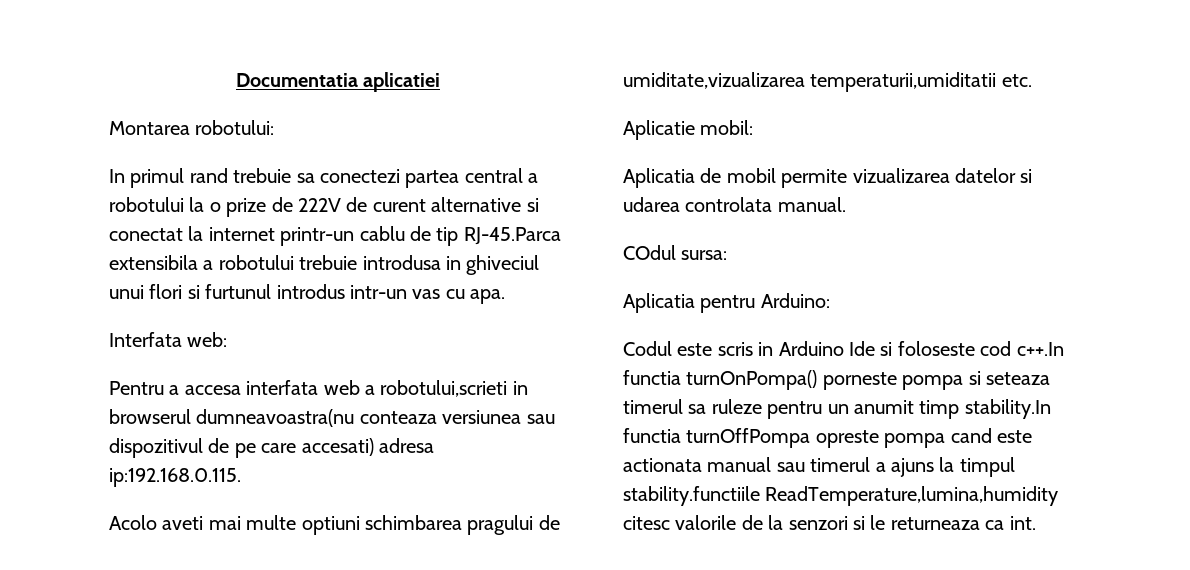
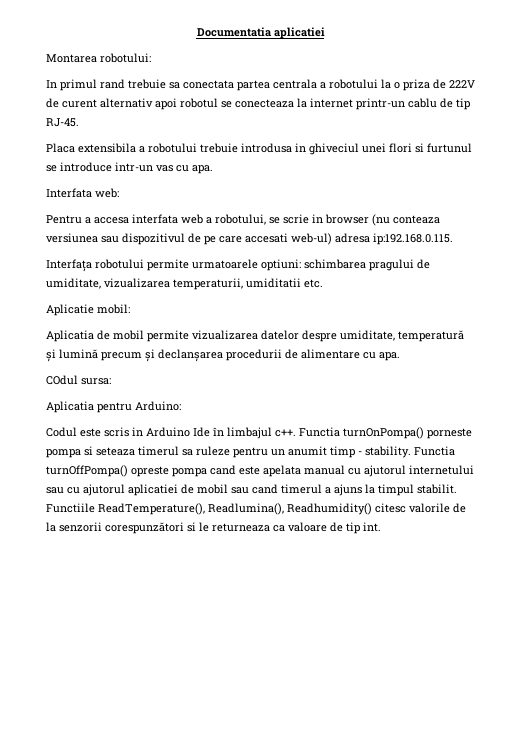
- In primul rand trebuie sa conectezi partea central a robotului la o prize de 222V de curent alternative si conectat la internet printr-un cablu de tip RJ-45.Parca extensibila a robotului trebuie introdusa in ghiveciul unui flori si furtunul introdus intr-un vas cu apa.
+ In primul rand trebuie sa conectata partea centrala a robotului la o priza de 222V de curent alternativ apoi robotul se conecteaza la internet printr-un cablu de tip RJ-45.
+ Placa extensibila a robotului trebuie introdusa in ghiveciul unei flori si furtunul se introduce intr-un vas cu apa.
- Pentru a accesa interfata web a robotului,scrieti in browserul dumneavoastra(nu conteaza versiunea sau dispozitivul de pe care accesati) adresa ip:192.168.0.115.
+ Pentru a accesa interfata web a robotului, se scrie in browser (nu conteaza versiunea sau dispozitivul de pe care accesati web-ul) adresa ip:192.168.0.115.
- Acolo aveti mai multe optiuni schimbarea pragului de umiditate,vizualizarea temperaturii,umiditatii etc.
+ Interfața robotului permite urmatoarele optiuni: schimbarea pragului de umiditate, vizualizarea temperaturii, umiditatii etc.
- Aplicatia de mobil permite vizualizarea datelor si udarea controlata manual.
+ Aplicatia de mobil permite vizualizarea datelor despre umiditate, temperatură și lumină precum și declanșarea procedurii de alimentare cu apa.
- Codul este scris in Arduino Ide si foloseste cod c++.In functia turnOnPompa() porneste pompa si seteaza timerul sa ruleze pentru un anumit timp stability.In functia turnOffPompa opreste pompa cand este actionata manual sau timerul a ajuns la timpul stability.functiile ReadTemperature,lumina,humidity citesc valorile de la senzori si le returneaza ca int.
+ Codul este scris in Arduino Ide în limbajul c++. Functia turnOnPompa() porneste pompa si seteaza timerul sa ruleze pentru un anumit timp - stability. Functia turnOffPompa() opreste pompa cand este apelata manual cu ajutorul internetului sau cu ajutorul aplicatiei de mobil sau cand timerul a ajuns la timpul stabilit. Functiile ReadTemperature(), Readlumina(), Readhumidity() citesc valorile de la senzorii corespunzători si le returneaza ca valoare de tip int.

